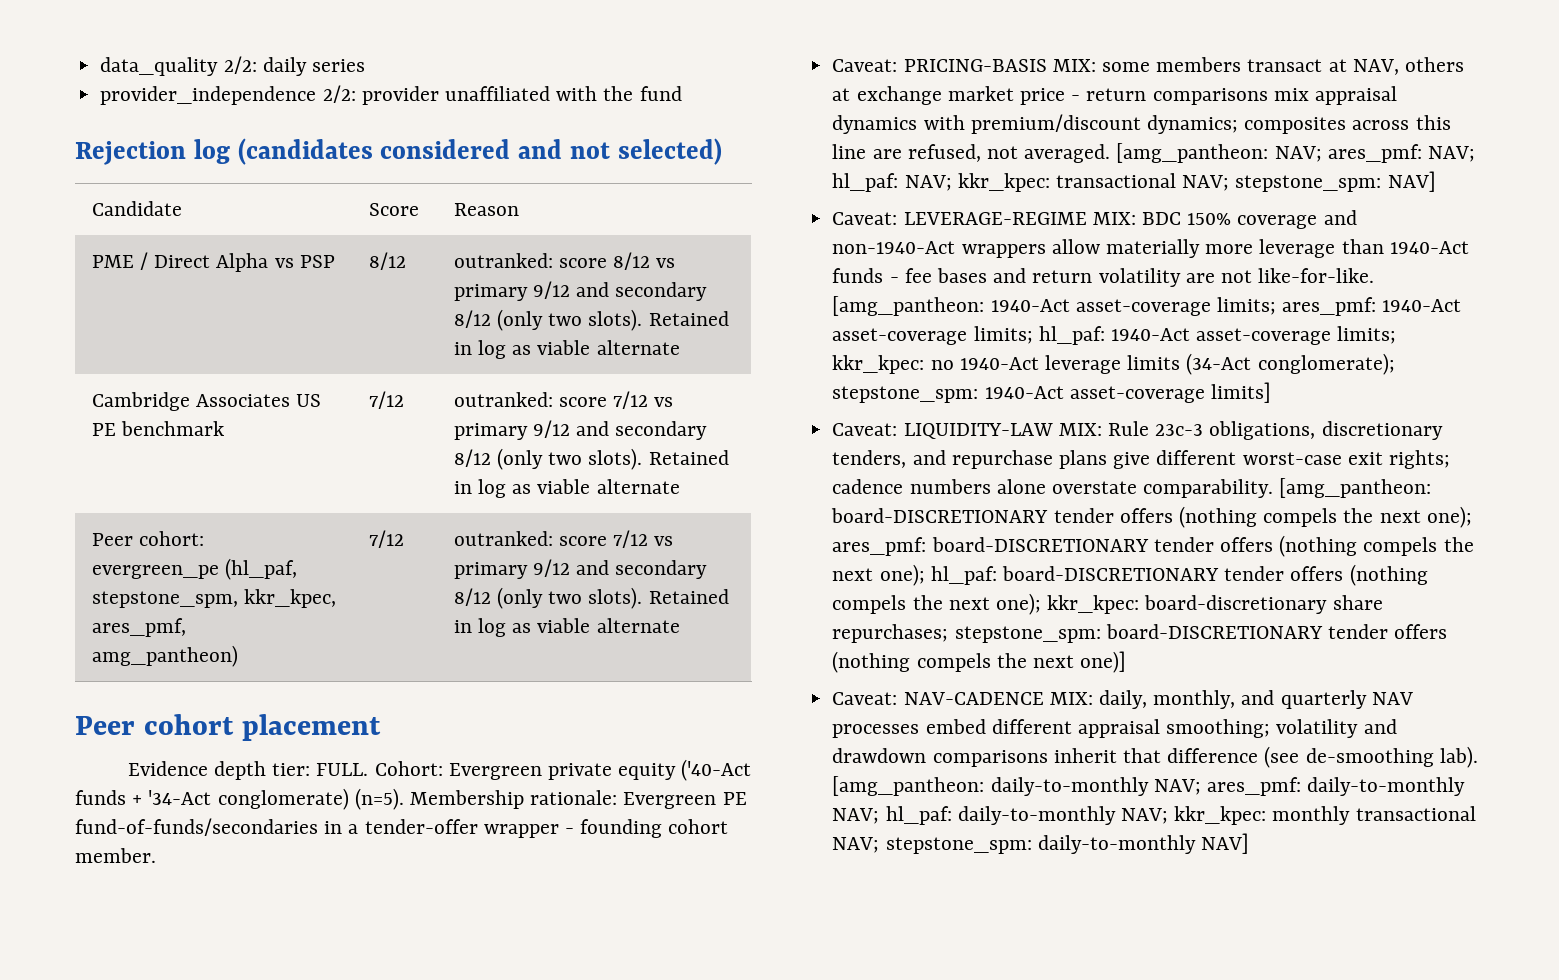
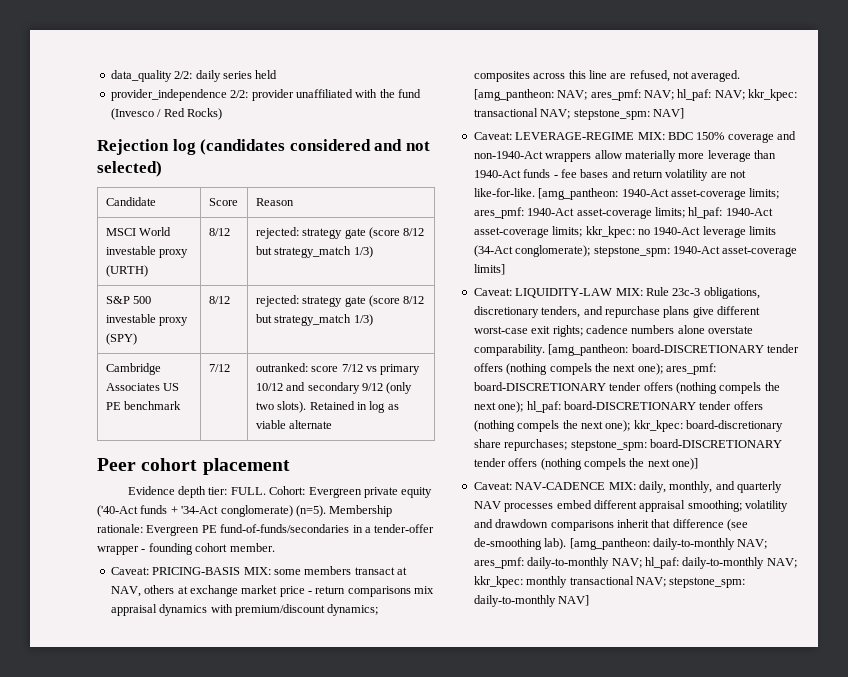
- data_quality 2/2: daily series
+ data_quality 2/2: daily series held
- provider_independence 2/2: provider unaffiliated with the fund
+ provider_independence 2/2: provider unaffiliated with the fund (Invesco / Red Rocks)
- PME / Direct Alpha vs PSP | 8/12 | outranked: score 8/12 vs primary 9/12 and secondary 8/12 (only two slots). Retained in log as viable alternate
+ MSCI World investable proxy (URTH) | 8/12 | rejected: strategy gate (score 8/12 but strategy_match 1/3)
+ S&P 500 investable proxy (SPY) | 8/12 | rejected: strategy gate (score 8/12 but strategy_match 1/3)
- Cambridge Associates US PE benchmark | 7/12 | outranked: score 7/12 vs primary 9/12 and secondary 8/12 (only two slots). Retained in log as viable alternate
- Peer cohort: evergreen_pe (hl_paf, stepstone_spm, kkr_kpec, ares_pmf, amg_pantheon) | 7/12 | outranked: score 7/12 vs primary 9/12 and secondary 8/12 (only two slots). Retained in log as viable alternate
+ Cambridge Associates US PE benchmark | 7/12 | outranked: score 7/12 vs primary 10/12 and secondary 9/12 (only two slots). Retained in log as viable alternate

